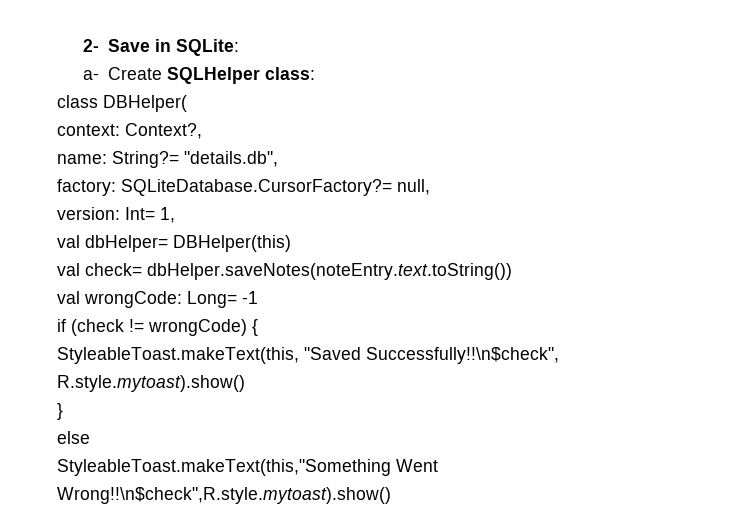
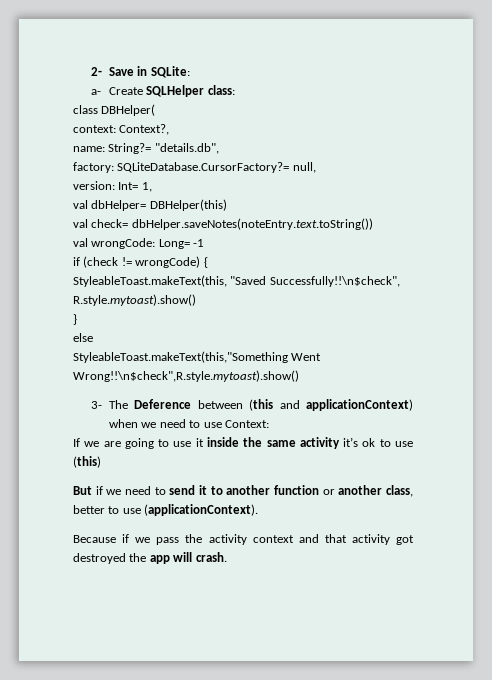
+ 3- The Deference between (this and applicationContext) when we need to use Context:
+ If we are going to use it inside the same activity it’s ok to use (this)
+ But if we need to send it to another function or another class, better to use (applicationContext).
+ Because if we pass the activity context and that activity got destroyed the app will crash.

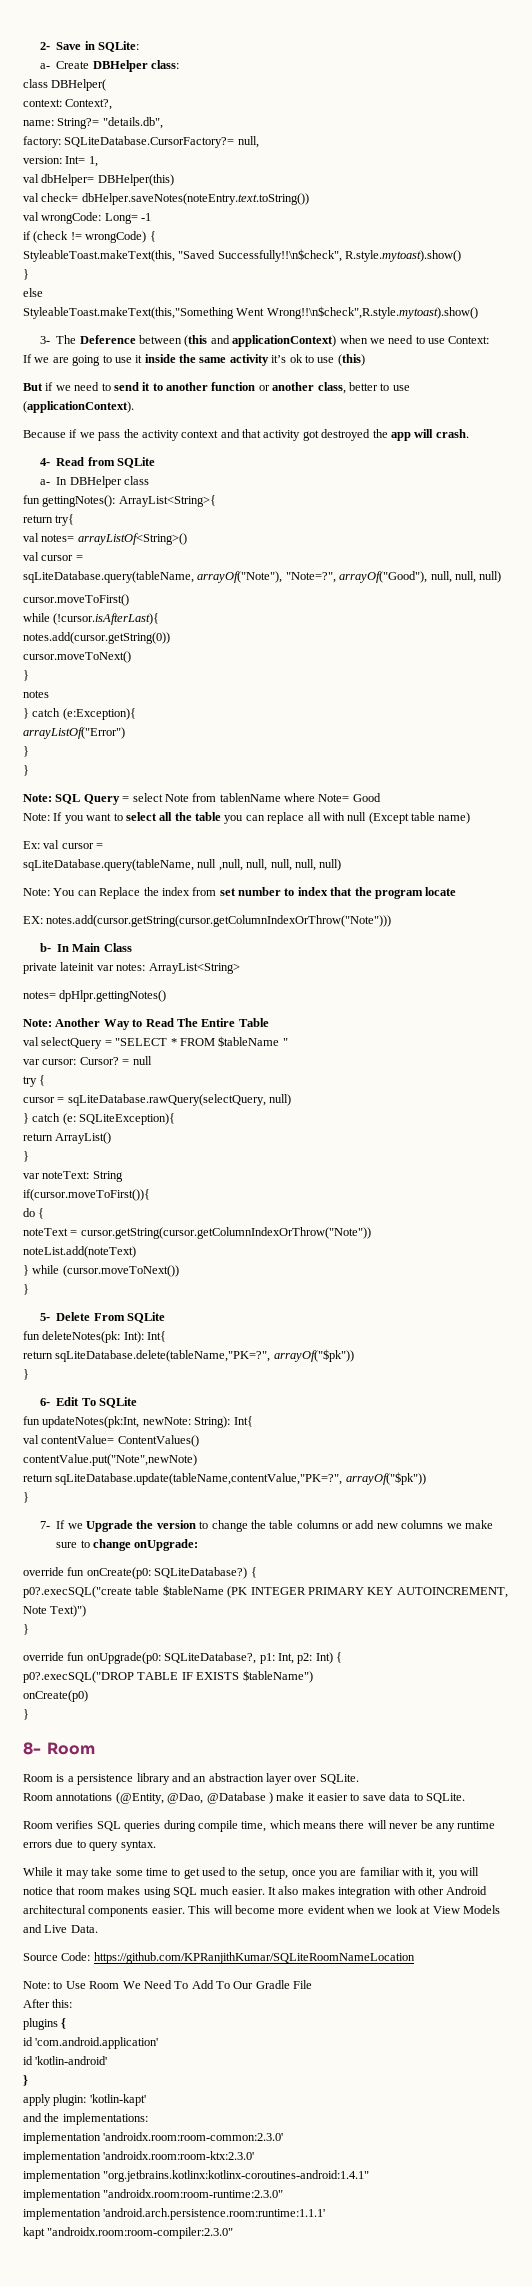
- a- Create SQLHelper class:
+ a- Create DBHelper class:
+ 4- Read from SQLite
+ a- In DBHelper class
+ fun gettingNotes(): ArrayList<String>{
+ return try{
+ val notes= arrayListOf<String>()
+ val cursor =
+ sqLiteDatabase.query(tableName, arrayOf("Note"), "Note=?", arrayOf("Good"), null, null, null)
+ cursor.moveToFirst()
+ while (!cursor.isAfterLast){
+ notes.add(cursor.getString(0))
+ cursor.moveToNext()
+ }
+ notes
+ } catch (e:Exception){
+ arrayListOf("Error")
+ }
+ }
+ Note: SQL Query = select Note from tablenName where Note= Good
+ Note: If you want to select all the table you can replace all with null (Except table name)
+ Ex: val cursor =
+ sqLiteDatabase.query(tableName, null ,null, null, null, null, null)
+ Note: You can Replace the index from set number to index that the program locate
+ EX: notes.add(cursor.getString(cursor.getColumnIndexOrThrow("Note")))
+ b- In Main Class
+ private lateinit var notes: ArrayList<String>
+ notes= dpHlpr.gettingNotes()
+ Note: Another Way to Read The Entire Table
+ val selectQuery = "SELECT * FROM $tableName "
+ var cursor: Cursor? = null
+ try {
+ cursor = sqLiteDatabase.rawQuery(selectQuery, null)
+ } catch (e: SQLiteException){
+ return ArrayList()
+ }
+ var noteText: String
+ if(cursor.moveToFirst()){
+ do {
+ noteText = cursor.getString(cursor.getColumnIndexOrThrow("Note"))
+ noteList.add(noteText)
+ } while (cursor.moveToNext())
+ }
+ 5- Delete From SQLite
+ fun deleteNotes(pk: Int): Int{
+ return sqLiteDatabase.delete(tableName,"PK=?", arrayOf("$pk"))
+ }
+ 6- Edit To SQLite
+ fun updateNotes(pk:Int, newNote: String): Int{
+ val contentValue= ContentValues()
+ contentValue.put("Note",newNote)
+ return sqLiteDatabase.update(tableName,contentValue,"PK=?", arrayOf("$pk"))
+ }
+ 7- If we Upgrade the version to change the table columns or add new columns we make sure to change onUpgrade:
+ override fun onCreate(p0: SQLiteDatabase?) {
+ p0?.execSQL("create table $tableName (PK INTEGER PRIMARY KEY AUTOINCREMENT, Note Text)")
+ }
+ override fun onUpgrade(p0: SQLiteDatabase?, p1: Int, p2: Int) {
+ p0?.execSQL("DROP TABLE IF EXISTS $tableName")
+ onCreate(p0)
+ }
+ 8- Room
+ Room is a persistence library and an abstraction layer over SQLite.
+ Room annotations (@Entity, @Dao, @Database ) make it easier to save data to SQLite.
+ Room verifies SQL queries during compile time, which means there will never be any runtime errors due to query syntax.
+ While it may take some time to get used to the setup, once you are familiar with it, you will notice that room makes using SQL much easier. It also makes integration with other Android architectural components easier. This will become more evident when we look at View Models and Live Data.
+ Source Code: https://github.com/KPRanjithKumar/SQLiteRoomNameLocation
+ Note: to Use Room We Need To Add To Our Gradle File
+ After this:
+ plugins {
+ id 'com.android.application'
+ id 'kotlin-android'
+ }
+ apply plugin: 'kotlin-kapt'
+ and the implementations:
+ implementation 'androidx.room:room-common:2.3.0'
+ implementation 'androidx.room:room-ktx:2.3.0'
+ implementation "org.jetbrains.kotlinx:kotlinx-coroutines-android:1.4.1"
+ implementation "androidx.room:room-runtime:2.3.0"
+ implementation 'android.arch.persistence.room:runtime:1.1.1'
+ kapt "androidx.room:room-compiler:2.3.0"

